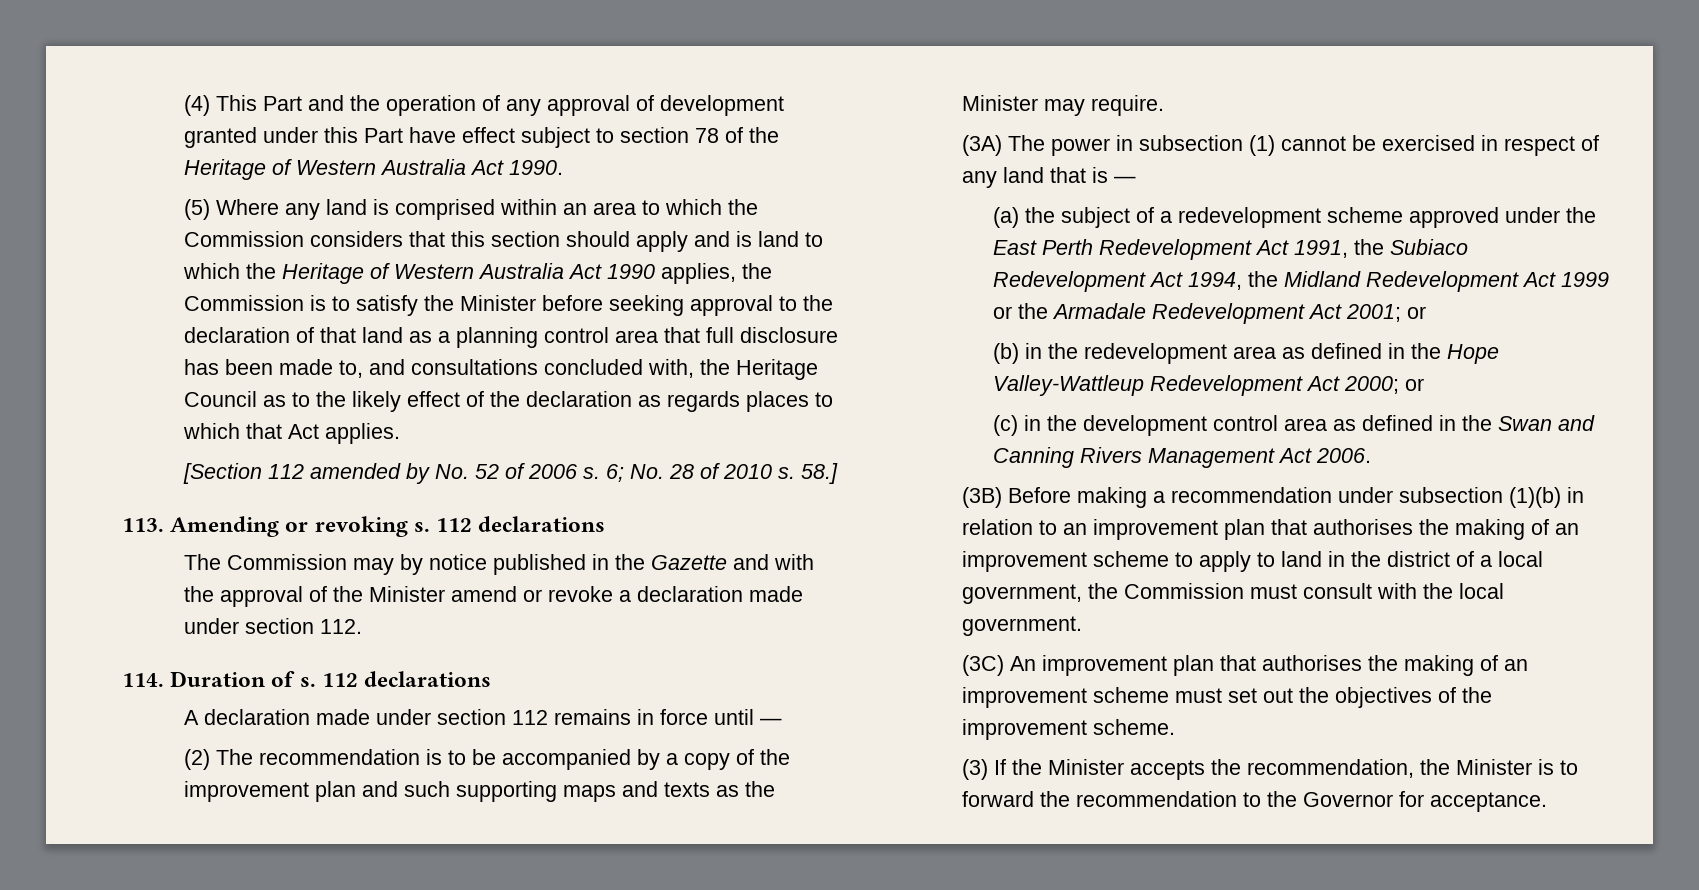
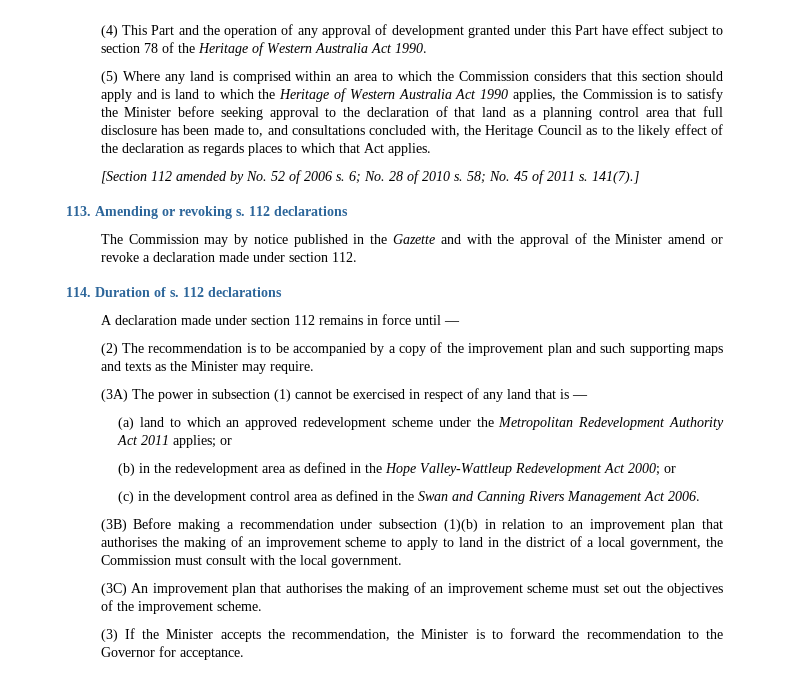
- 58.]
+ 58; No. 45 of 2011 s. 141(7).]
- (a) the subject of a redevelopment scheme approved under the East Perth Redevelopment Act 1991, the Subiaco Redevelopment Act 1994, the Midland Redevelopment Act 1999 or the Armadale Redevelopment Act 2001; or
+ (a) land to which an approved redevelopment scheme under the Metropolitan Redevelopment Authority Act 2011 applies; or

